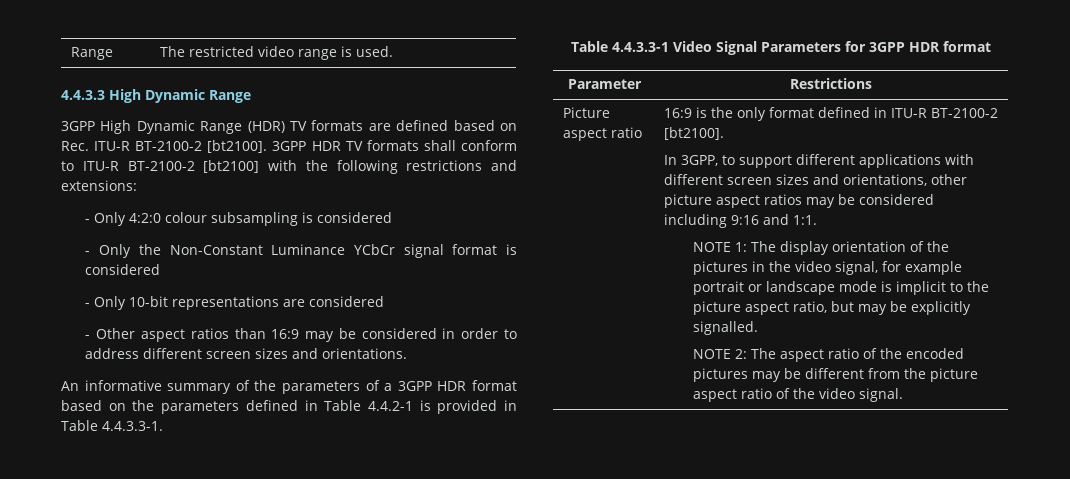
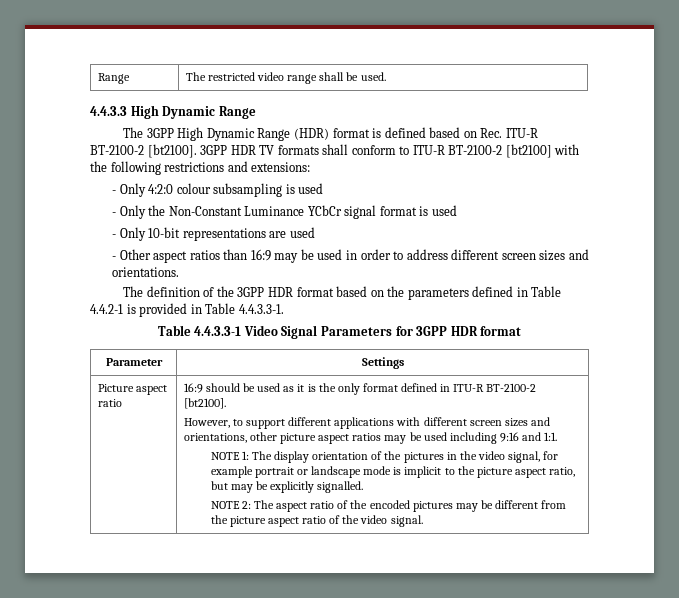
- Range | The restricted video range is used.
+ Range | The restricted video range shall be used.
- 3GPP High Dynamic Range (HDR) TV formats are defined based on Rec. ITU-R BT-2100-2 [bt2100].
+ The 3GPP High Dynamic Range (HDR) format is defined based on Rec. ITU-R BT-2100-2 [bt2100].
- - Only 4:2:0 colour subsampling is considered
+ - Only 4:2:0 colour subsampling is used
- - Only the Non-Constant Luminance YCbCr signal format is considered
+ - Only the Non-Constant Luminance YCbCr signal format is used
- - Only 10-bit representations are considered
+ - Only 10-bit representations are used
- - Other aspect ratios than 16:9 may be considered in order to address different screen sizes and orientations.
+ - Other aspect ratios than 16:9 may be used in order to address different screen sizes and orientations.
- An informative summary of the parameters of a 3GPP HDR format based on the parameters defined in Table 4.4.2-1 is provided in Table 4.4.3.3-1.
+ The definition of the 3GPP HDR format based on the parameters defined in Table 4.4.2-1 is provided in Table 4.4.3.3-1.
- Parameter | Restrictions
+ Parameter | Settings
- 16:9 is the only format defined in ITU-R BT-2100-2 [bt2100].
+ 16:9 should be used as it is the only format defined in ITU-R BT-2100-2 [bt2100].
- In 3GPP, to support different applications with different screen sizes and orientations, other picture aspect ratios may be considered including 9:16 and 1:1.
+ However, to support different applications with different screen sizes and orientations, other picture aspect ratios may be used including 9:16 and 1:1.

